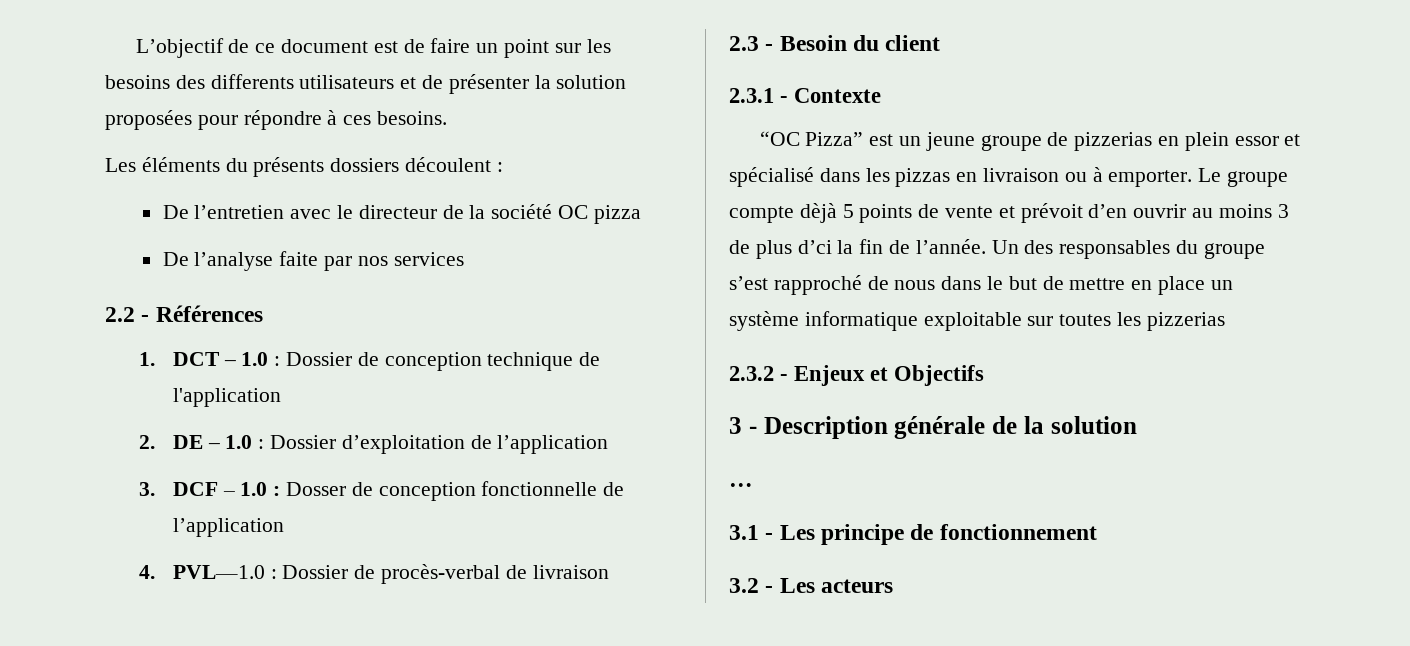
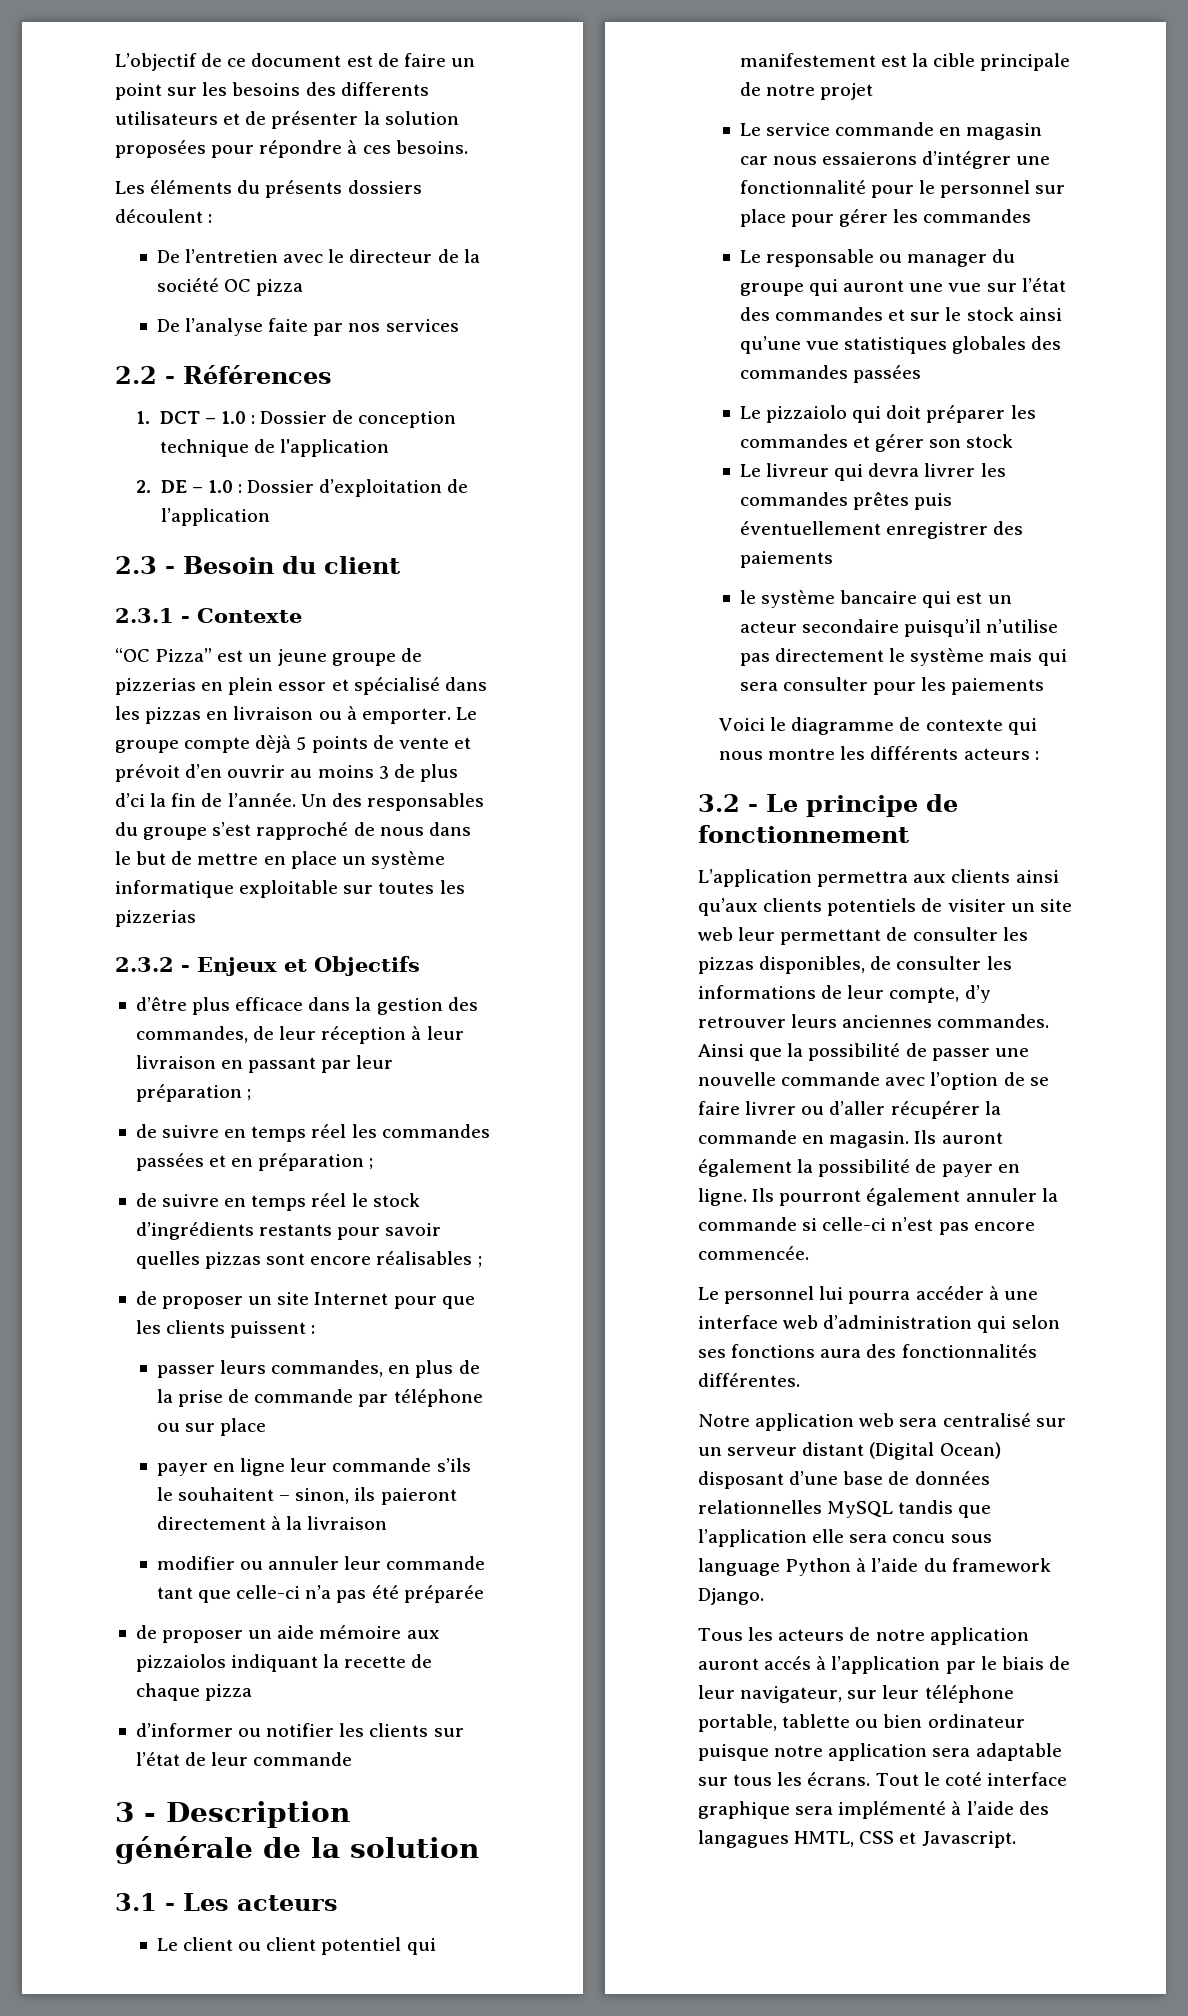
- 3. DCF – 1.0 : Dosser de conception fonctionnelle de l’application
- 4. PVL—1.0 : Dossier de procès-verbal de livraison
+ d’être plus efficace dans la gestion des commandes, de leur réception à leur livraison en passant par leur préparation ;
+ de suivre en temps réel les commandes passées et en préparation ;
+ de suivre en temps réel le stock d’ingrédients restants pour savoir quelles pizzas sont encore réalisables ;
+ de proposer un site Internet pour que les clients puissent :
+ passer leurs commandes, en plus de la prise de commande par téléphone ou sur place
+ payer en ligne leur commande s’ils le souhaitent – sinon, ils paieront directement à la livraison
+ modifier ou annuler leur commande tant que celle-ci n’a pas été préparée
+ de proposer un aide mémoire aux pizzaiolos indiquant la recette de chaque pizza
+ d’informer ou notifier les clients sur l’état de leur commande
- …
- 3.1 - Les principe de fonctionnement
- 3.2 - Les acteurs
+ 3.1 - Les acteurs
+ Le client ou client potentiel qui manifestement est la cible principale de notre projet
+ Le service commande en magasin car nous essaierons d’intégrer une fonctionnalité pour le personnel sur place pour gérer les commandes
+ Le responsable ou manager du groupe qui auront une vue sur l’état des commandes et sur le stock ainsi qu’une vue statistiques globales des commandes passées
+ Le pizzaiolo qui doit préparer les commandes et gérer son stock
+ Le livreur qui devra livrer les commandes prêtes puis éventuellement enregistrer des paiements
+ le système bancaire qui est un acteur secondaire puisqu’il n’utilise pas directement le système mais qui sera consulter pour les paiements
+ Voici le diagramme de contexte qui nous montre les différents acteurs :
+ 3.2 - Le principe de fonctionnement
+ L’application permettra aux clients ainsi qu’aux clients potentiels de visiter un site web leur permettant de consulter les pizzas disponibles, de consulter les informations de leur compte, d’y retrouver leurs anciennes commandes. Ainsi que la possibilité de passer une nouvelle commande avec l’option de se faire livrer ou d’aller récupérer la commande en magasin. Ils auront également la possibilité de payer en ligne. Ils pourront également annuler la commande si celle-ci n’est pas encore commencée.
+ Le personnel lui pourra accéder à une interface web d’administration qui selon ses fonctions aura des fonctionnalités différentes.
+ Notre application web sera centralisé sur un serveur distant (Digital Ocean) disposant d’une base de données relationnelles MySQL tandis que l’application elle sera concu sous language Python à l’aide du framework Django.
+ Tous les acteurs de notre application auront accés à l’application par le biais de leur navigateur, sur leur téléphone portable, tablette ou bien ordinateur puisque notre application sera adaptable sur tous les écrans. Tout le coté interface graphique sera implémenté à l’aide des langagues HMTL, CSS et Javascript.

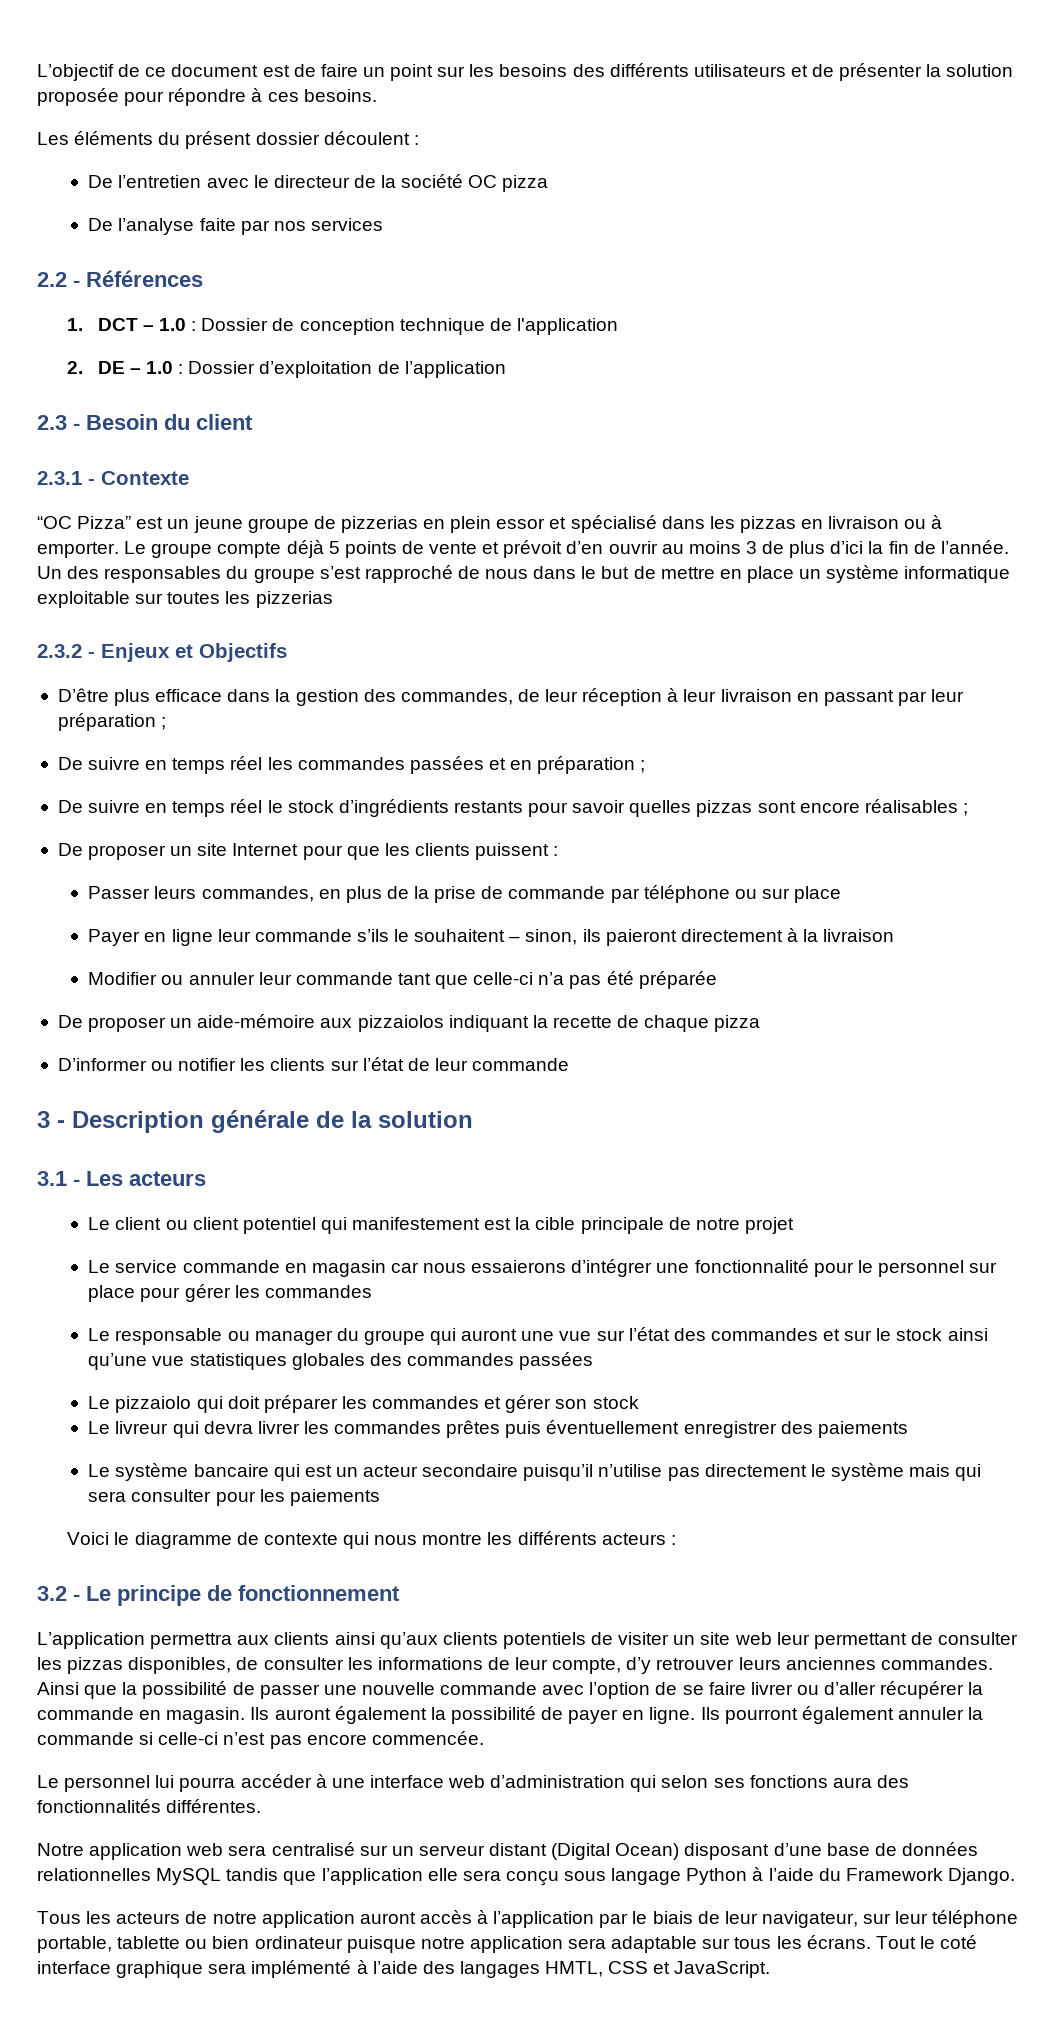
- L’objectif de ce document est de faire un point sur les besoins des differents utilisateurs et de présenter la solution proposées pour répondre à ces besoins.
+ L’objectif de ce document est de faire un point sur les besoins des différents utilisateurs et de présenter la solution proposée pour répondre à ces besoins.
- Les éléments du présents dossiers découlent :
+ Les éléments du présent dossier découlent :
- Le groupe compte dèjà 5 points de vente et prévoit d’en ouvrir au moins 3 de plus d’ci la fin de l’année.
+ Le groupe compte déjà 5 points de vente et prévoit d’en ouvrir au moins 3 de plus d’ici la fin de l’année.
- d’être plus efficace dans la gestion des commandes, de leur réception à leur livraison en passant par leur préparation ;
+ D’être plus efficace dans la gestion des commandes, de leur réception à leur livraison en passant par leur préparation ;
- de suivre en temps réel les commandes passées et en préparation ;
+ De suivre en temps réel les commandes passées et en préparation ;
- de suivre en temps réel le stock d’ingrédients restants pour savoir quelles pizzas sont encore réalisables ;
+ De suivre en temps réel le stock d’ingrédients restants pour savoir quelles pizzas sont encore réalisables ;
- de proposer un site Internet pour que les clients puissent :
+ De proposer un site Internet pour que les clients puissent :
- passer leurs commandes, en plus de la prise de commande par téléphone ou sur place
+ Passer leurs commandes, en plus de la prise de commande par téléphone ou sur place
- payer en ligne leur commande s’ils le souhaitent – sinon, ils paieront directement à la livraison
+ Payer en ligne leur commande s’ils le souhaitent – sinon, ils paieront directement à la livraison
- modifier ou annuler leur commande tant que celle-ci n’a pas été préparée
+ Modifier ou annuler leur commande tant que celle-ci n’a pas été préparée
- de proposer un aide mémoire aux pizzaiolos indiquant la recette de chaque pizza
+ De proposer un aide-mémoire aux pizzaiolos indiquant la recette de chaque pizza
- d’informer ou notifier les clients sur l’état de leur commande
+ D’informer ou notifier les clients sur l’état de leur commande
- le système bancaire qui est un acteur secondaire puisqu’il n’utilise pas directement le système mais qui sera consulter pour les paiements
+ Le système bancaire qui est un acteur secondaire puisqu’il n’utilise pas directement le système mais qui sera consulter pour les paiements
- Notre application web sera centralisé sur un serveur distant (Digital Ocean) disposant d’une base de données relationnelles MySQL tandis que l’application elle sera concu sous language Python à l’aide du framework Django.
+ Notre application web sera centralisé sur un serveur distant (Digital Ocean) disposant d’une base de données relationnelles MySQL tandis que l’application elle sera conçu sous langage Python à l’aide du Framework Django.
- Tous les acteurs de notre application auront accés à l’application par le biais de leur navigateur, sur leur téléphone portable, tablette ou bien ordinateur puisque notre application sera adaptable sur tous les écrans.
+ Tous les acteurs de notre application auront accès à l’application par le biais de leur navigateur, sur leur téléphone portable, tablette ou bien ordinateur puisque notre application sera adaptable sur tous les écrans.
- Tout le coté interface graphique sera implémenté à l’aide des langagues HMTL, CSS et Javascript.
+ Tout le coté interface graphique sera implémenté à l’aide des langages HMTL, CSS et JavaScript.

